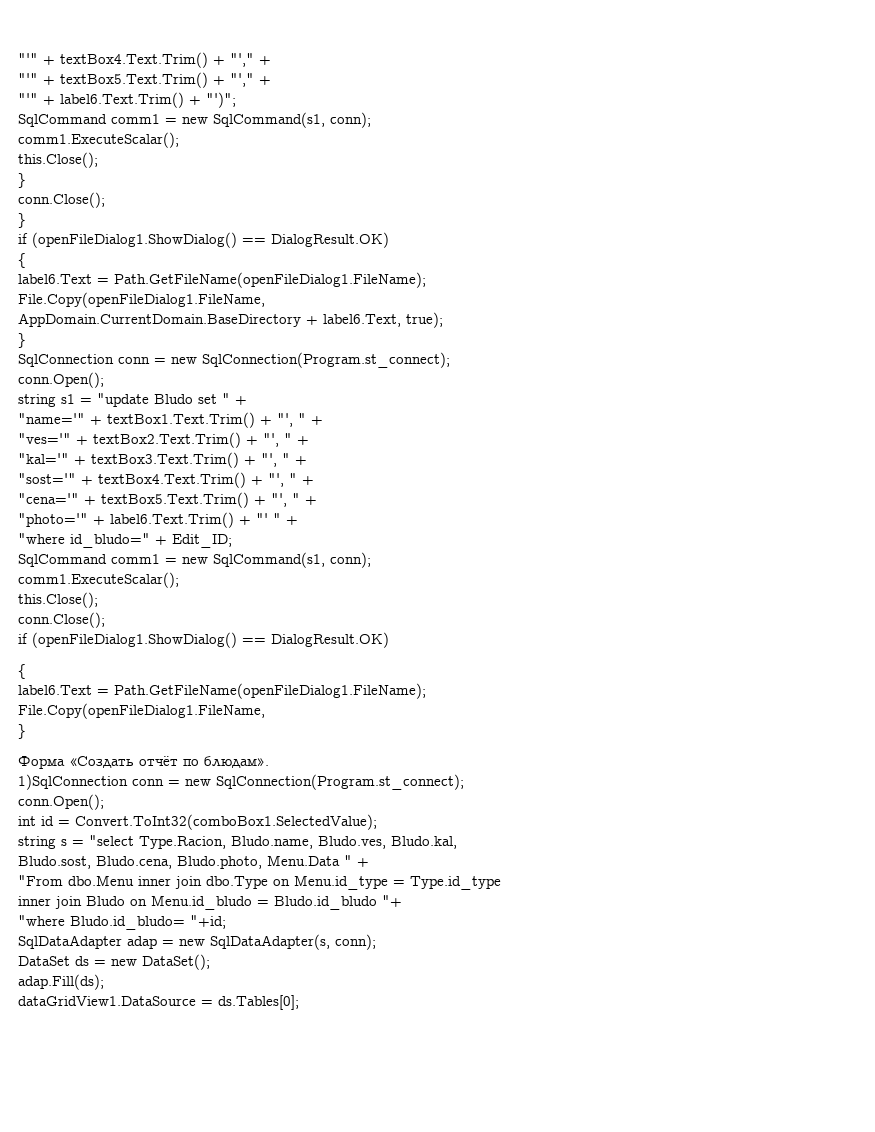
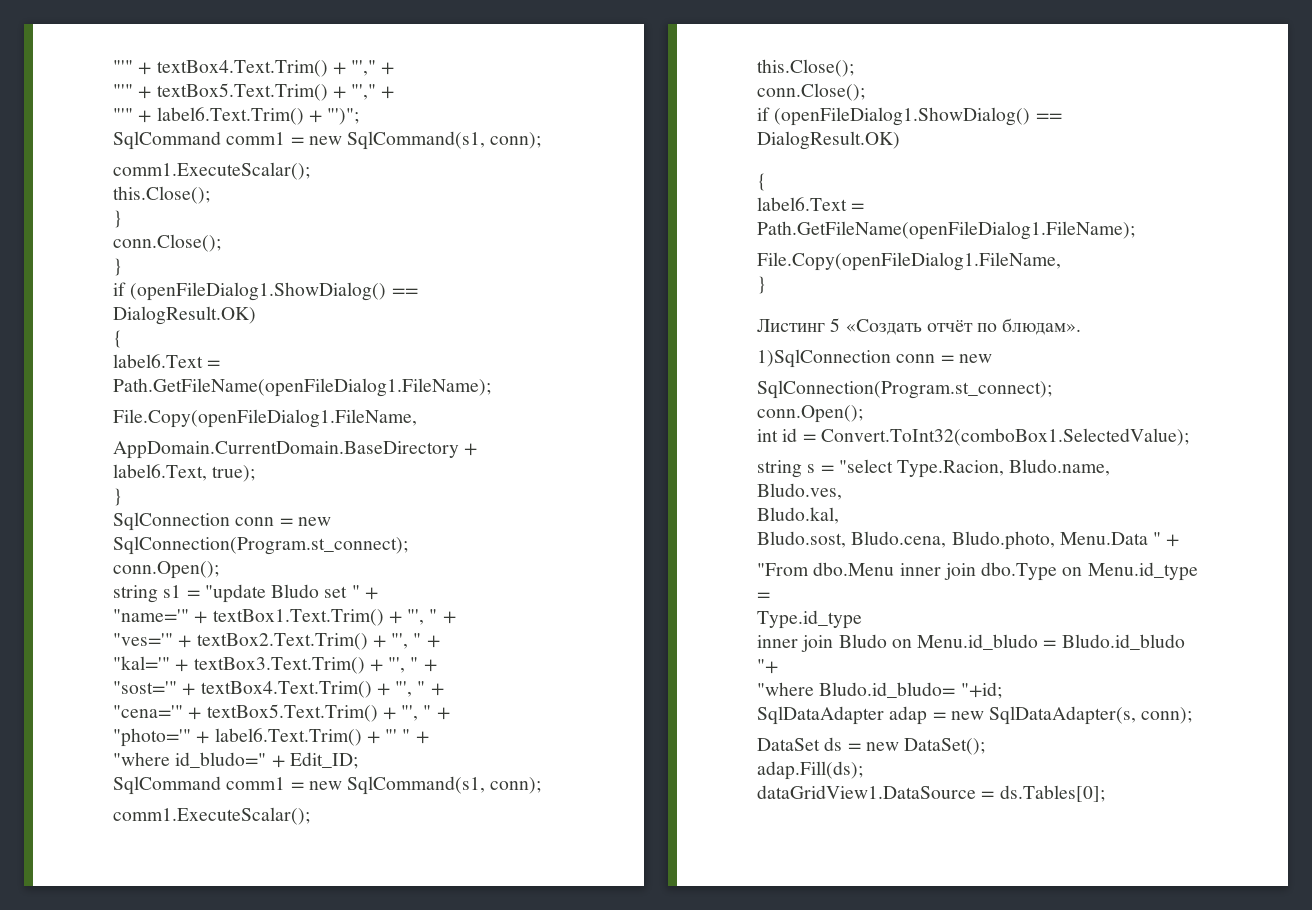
- Форма «Создать отчёт по блюдам».
+ Листинг 5 «Создать отчёт по блюдам».
- 1)SqlConnection conn = new SqlConnection(Program.st_connect);
+ 1)SqlConnection conn = new
+ SqlConnection(Program.st_connect);
- string s = "select Type.Racion, Bludo.name, Bludo.ves, Bludo.kal,
+ string s = "select Type.Racion, Bludo.name, Bludo.ves,
+ Bludo.kal,
- "From dbo.Menu inner join dbo.Type on Menu.id_type = Type.id_type
+ "From dbo.Menu inner join dbo.Type on Menu.id_type =
+ Type.id_type

